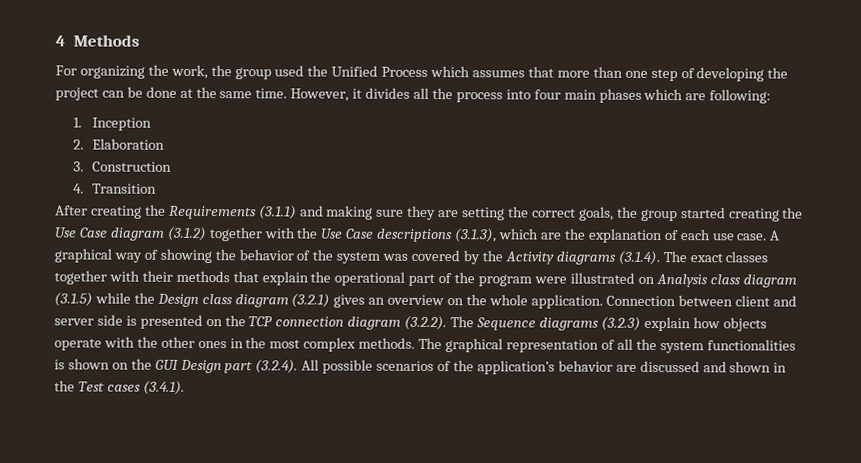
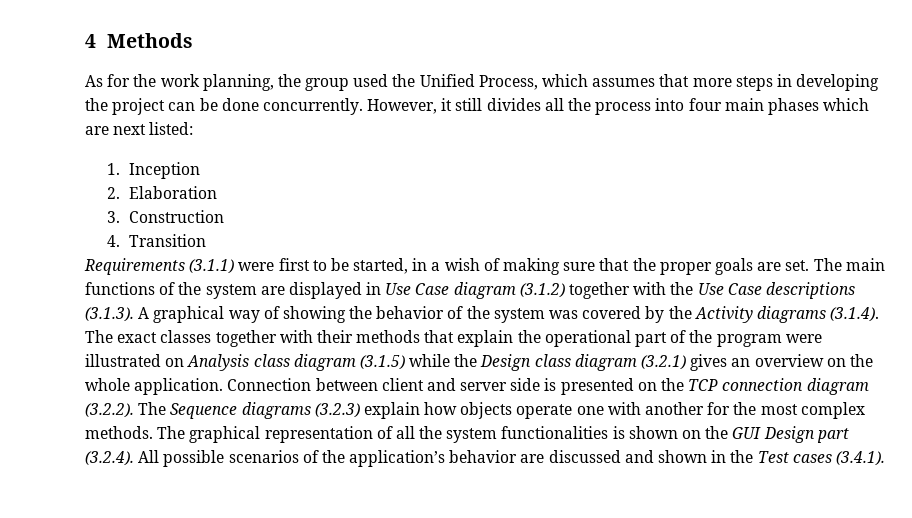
- For organizing the work, the group used the Unified Process which assumes that more than one step of developing the project can be done at the same time.
+ As for the work planning, the group used the Unified Process, which assumes that more steps in developing the project can be done concurrently.
- However, it divides all the process into four main phases which are following:
+ However, it still divides all the process into four main phases which are next listed:
- After creating the Requirements (3.1.1) and making sure they are setting the correct goals, the group started creating the Use Case diagram (3.1.2) together with the Use Case descriptions (3.1.3), which are the explanation of each use case. A graphical way of showing the behavior of the system was covered by the Activity diagrams (3.1.4). The exact classes together with their methods that explain the operational part of the program were illustrated on Analysis class diagram (3.1.5) while the Design class diagram (3.2.1) gives an overview on the whole application.
+ Requirements (3.1.1) were first to be started, in a wish of making sure that the proper goals are set. The main functions of the system are displayed in Use Case diagram (3.1.2) together with the Use Case descriptions (3.1.3). A graphical way of showing the behavior of the system was covered by the Activity diagrams (3.1.4). The exact classes together with their methods that explain the operational part of the program were illustrated on Analysis class diagram (3.1.5) while the Design class diagram (3.2.1) gives an overview on the whole application.
- Connection between client and server side is presented on the TCP connection diagram (3.2.2). The Sequence diagrams (3.2.3) explain how objects operate with the other ones in the most complex methods.
+ Connection between client and server side is presented on the TCP connection diagram (3.2.2). The Sequence diagrams (3.2.3) explain how objects operate one with another for the most complex methods.

